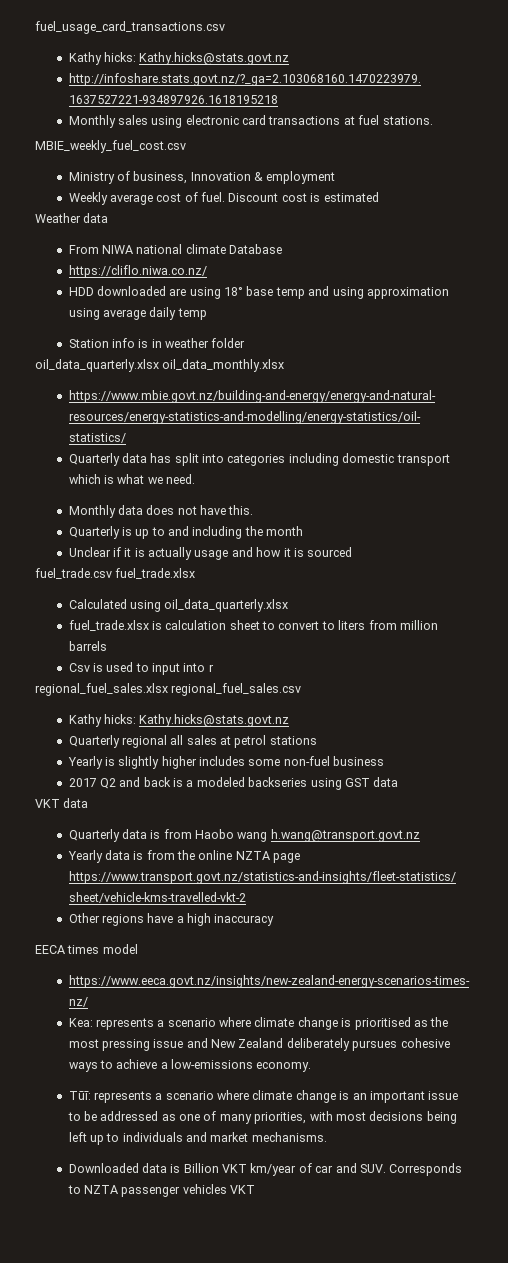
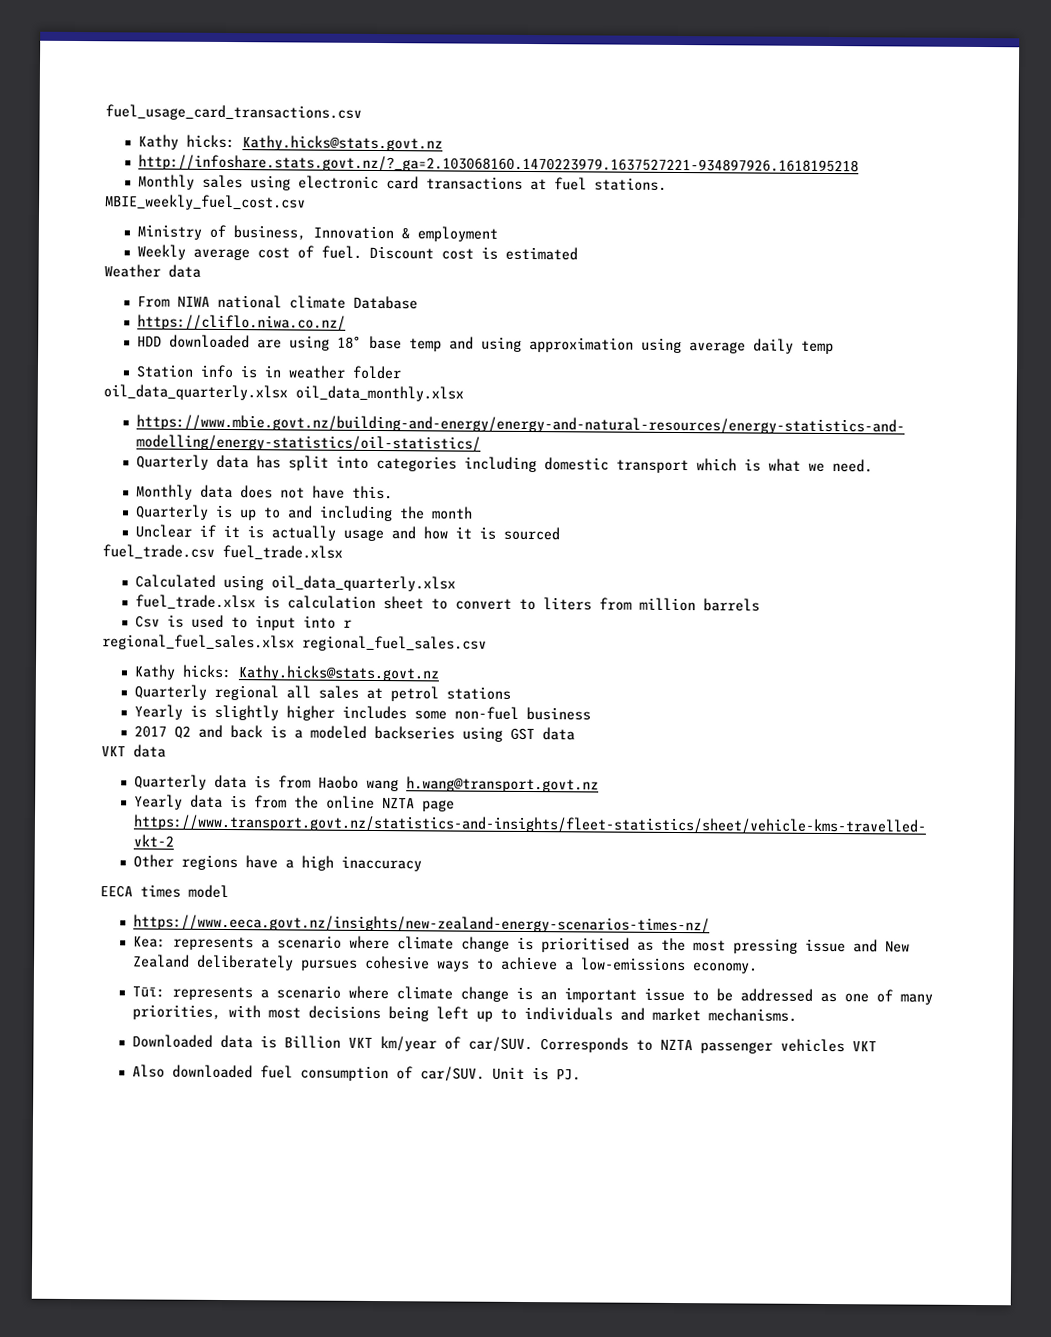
- Downloaded data is Billion VKT km/year of car and SUV. Corresponds to NZTA passenger vehicles VKT
+ Downloaded data is Billion VKT km/year of car/SUV. Corresponds to NZTA passenger vehicles VKT
+ Also downloaded fuel consumption of car/SUV. Unit is PJ.

